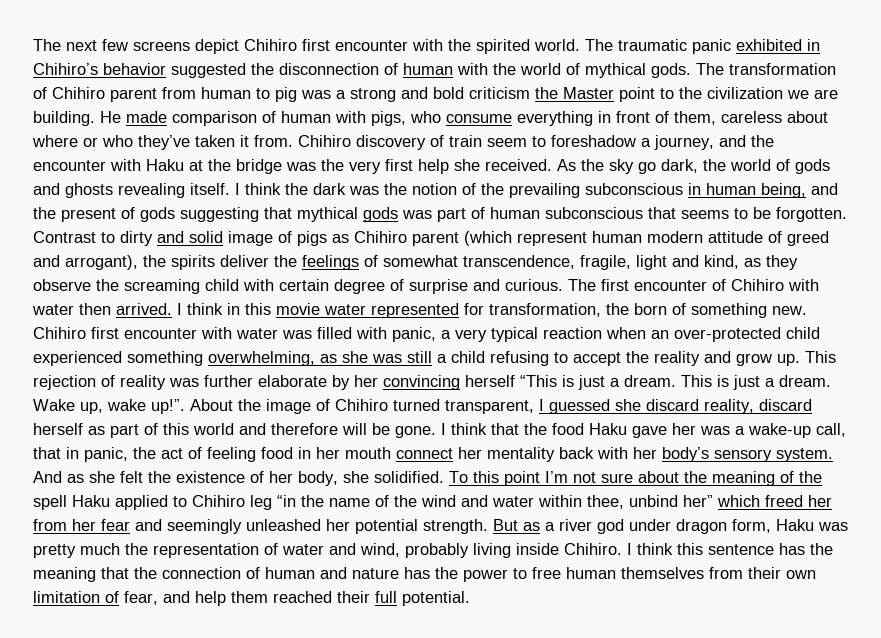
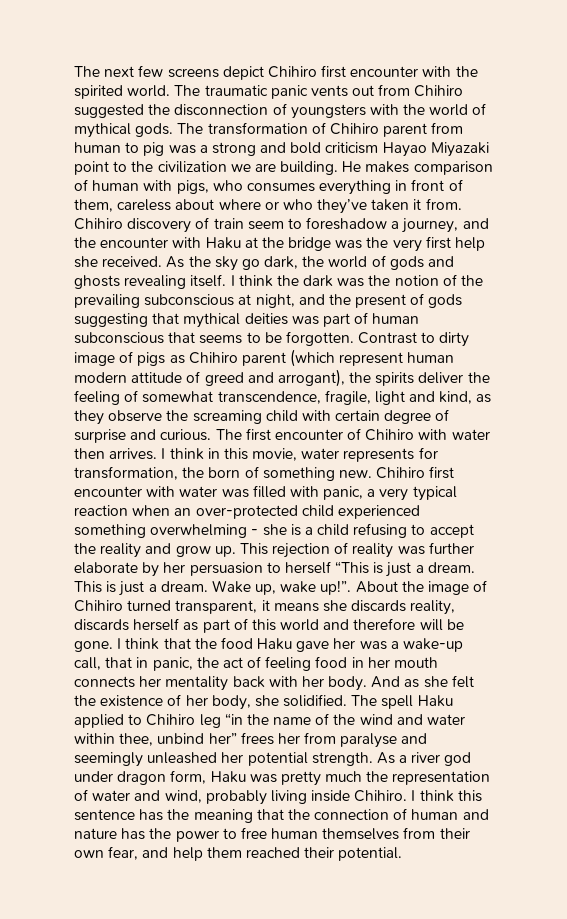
- The traumatic panic exhibited in Chihiro’s behavior suggested the disconnection of human with the world of mythical gods.
+ The traumatic panic vents out from Chihiro suggested the disconnection of youngsters with the world of mythical gods.
- The transformation of Chihiro parent from human to pig was a strong and bold criticism the Master point to the civilization we are building.
+ The transformation of Chihiro parent from human to pig was a strong and bold criticism Hayao Miyazaki point to the civilization we are building.
- He made comparison of human with pigs, who consume everything in front of them, careless about where or who they’ve taken it from.
+ He makes comparison of human with pigs, who consumes everything in front of them, careless about where or who they’ve taken it from.
- I think the dark was the notion of the prevailing subconscious in human being, and the present of gods suggesting that mythical gods was part of human subconscious that seems to be forgotten.
+ I think the dark was the notion of the prevailing subconscious at night, and the present of gods suggesting that mythical deities was part of human subconscious that seems to be forgotten.
- Contrast to dirty and solid image of pigs as Chihiro parent (which represent human modern attitude of greed and arrogant), the spirits deliver the feelings of somewhat transcendence, fragile, light and kind, as they observe the screaming child with certain degree of surprise and curious.
+ Contrast to dirty image of pigs as Chihiro parent (which represent human modern attitude of greed and arrogant), the spirits deliver the feeling of somewhat transcendence, fragile, light and kind, as they observe the screaming child with certain degree of surprise and curious.
- The first encounter of Chihiro with water then arrived.
+ The first encounter of Chihiro with water then arrives.
- I think in this movie water represented for transformation, the born of something new.
+ I think in this movie, water represents for transformation, the born of something new.
- Chihiro first encounter with water was filled with panic, a very typical reaction when an over-protected child experienced something overwhelming, as she was still a child refusing to accept the reality and grow up.
+ Chihiro first encounter with water was filled with panic, a very typical reaction when an over-protected child experienced something overwhelming - she is a child refusing to accept the reality and grow up.
- This rejection of reality was further elaborate by her convincing herself “This is just a dream.
+ This rejection of reality was further elaborate by her persuasion to herself “This is just a dream.
- About the image of Chihiro turned transparent, I guessed she discard reality, discard herself as part of this world and therefore will be gone.
+ About the image of Chihiro turned transparent, it means she discards reality, discards herself as part of this world and therefore will be gone.
- I think that the food Haku gave her was a wake-up call, that in panic, the act of feeling food in her mouth connect her mentality back with her body’s sensory system.
+ I think that the food Haku gave her was a wake-up call, that in panic, the act of feeling food in her mouth connects her mentality back with her body.
- To this point I’m not sure about the meaning of the spell Haku applied to Chihiro leg “in the name of the wind and water within thee, unbind her” which freed her from her fear and seemingly unleashed her potential strength.
+ The spell Haku applied to Chihiro leg “in the name of the wind and water within thee, unbind her” frees her from paralyse and seemingly unleashed her potential strength.
- But as a river god under dragon form, Haku was pretty much the representation of water and wind, probably living inside Chihiro.
+ As a river god under dragon form, Haku was pretty much the representation of water and wind, probably living inside Chihiro.
- I think this sentence has the meaning that the connection of human and nature has the power to free human themselves from their own limitation of fear, and help them reached their full potential.
+ I think this sentence has the meaning that the connection of human and nature has the power to free human themselves from their own fear, and help them reached their potential.

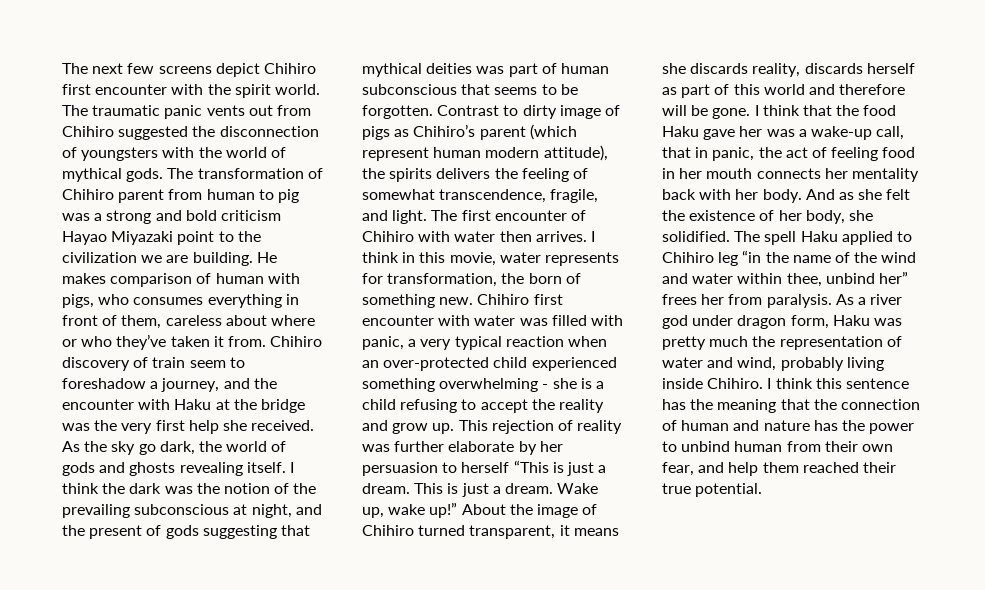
- The next few screens depict Chihiro first encounter with the spirited world.
+ The next few screens depict Chihiro first encounter with the spirit world.
- Contrast to dirty image of pigs as Chihiro parent (which represent human modern attitude of greed and arrogant), the spirits deliver the feeling of somewhat transcendence, fragile, light and kind, as they observe the screaming child with certain degree of surprise and curious.
+ Contrast to dirty image of pigs as Chihiro’s parent (which represent human modern attitude), the spirits delivers the feeling of somewhat transcendence, fragile, and light.
- Wake up, wake up!”.
+ Wake up, wake up!”
- The spell Haku applied to Chihiro leg “in the name of the wind and water within thee, unbind her” frees her from paralyse and seemingly unleashed her potential strength.
+ The spell Haku applied to Chihiro leg “in the name of the wind and water within thee, unbind her” frees her from paralysis.
- I think this sentence has the meaning that the connection of human and nature has the power to free human themselves from their own fear, and help them reached their potential.
+ I think this sentence has the meaning that the connection of human and nature has the power to unbind human from their own fear, and help them reached their true potential.

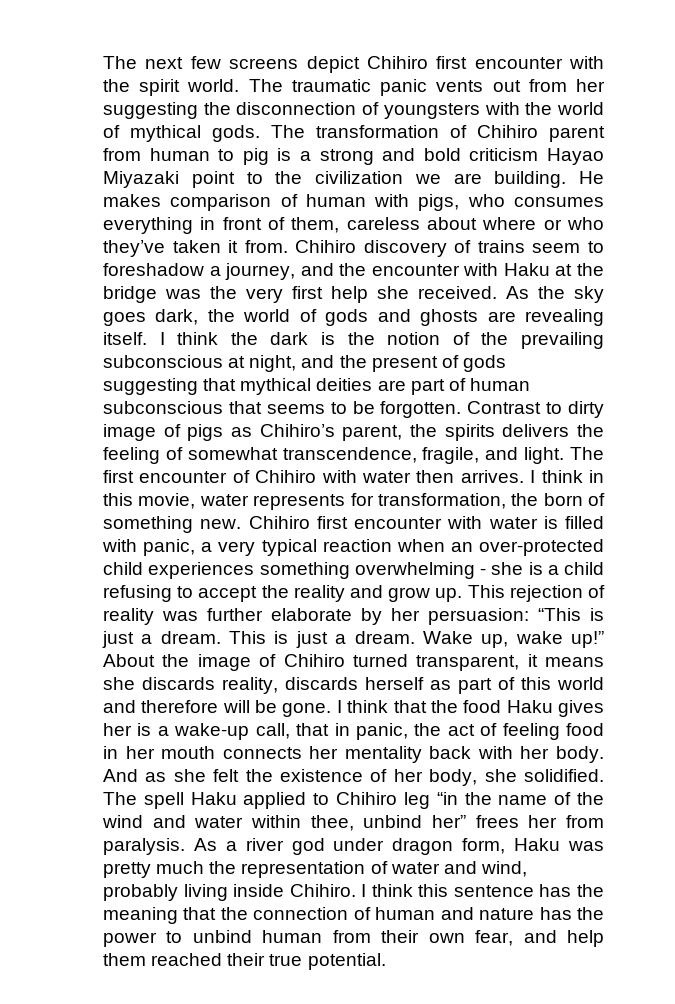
- The traumatic panic vents out from Chihiro suggested the disconnection of youngsters with the world of mythical gods.
+ The traumatic panic vents out from her suggesting the disconnection of youngsters with the world of mythical gods.
- The transformation of Chihiro parent from human to pig was a strong and bold criticism Hayao Miyazaki point to the civilization we are building.
+ The transformation of Chihiro parent from human to pig is a strong and bold criticism Hayao Miyazaki point to the civilization we are building.
- Chihiro discovery of train seem to foreshadow a journey, and the encounter with Haku at the bridge was the very first help she received.
+ Chihiro discovery of trains seem to foreshadow a journey, and the encounter with Haku at the bridge was the very first help she received.
- As the sky go dark, the world of gods and ghosts revealing itself.
+ As the sky goes dark, the world of gods and ghosts are revealing itself.
- I think the dark was the notion of the prevailing subconscious at night, and the present of gods suggesting that mythical deities was part of human subconscious that seems to be forgotten.
+ I think the dark is the notion of the prevailing subconscious at night, and the present of gods suggesting that mythical deities are part of human subconscious that seems to be forgotten.
- Contrast to dirty image of pigs as Chihiro’s parent (which represent human modern attitude), the spirits delivers the feeling of somewhat transcendence, fragile, and light.
+ Contrast to dirty image of pigs as Chihiro’s parent, the spirits delivers the feeling of somewhat transcendence, fragile, and light.
- Chihiro first encounter with water was filled with panic, a very typical reaction when an over-protected child experienced something overwhelming - she is a child refusing to accept the reality and grow up.
+ Chihiro first encounter with water is filled with panic, a very typical reaction when an over-protected child experiences something overwhelming - she is a child refusing to accept the reality and grow up.
- This rejection of reality was further elaborate by her persuasion to herself “This is just a dream.
+ This rejection of reality was further elaborate by her persuasion: “This is just a dream.
- I think that the food Haku gave her was a wake-up call, that in panic, the act of feeling food in her mouth connects her mentality back with her body.
+ I think that the food Haku gives her is a wake-up call, that in panic, the act of feeling food in her mouth connects her mentality back with her body.

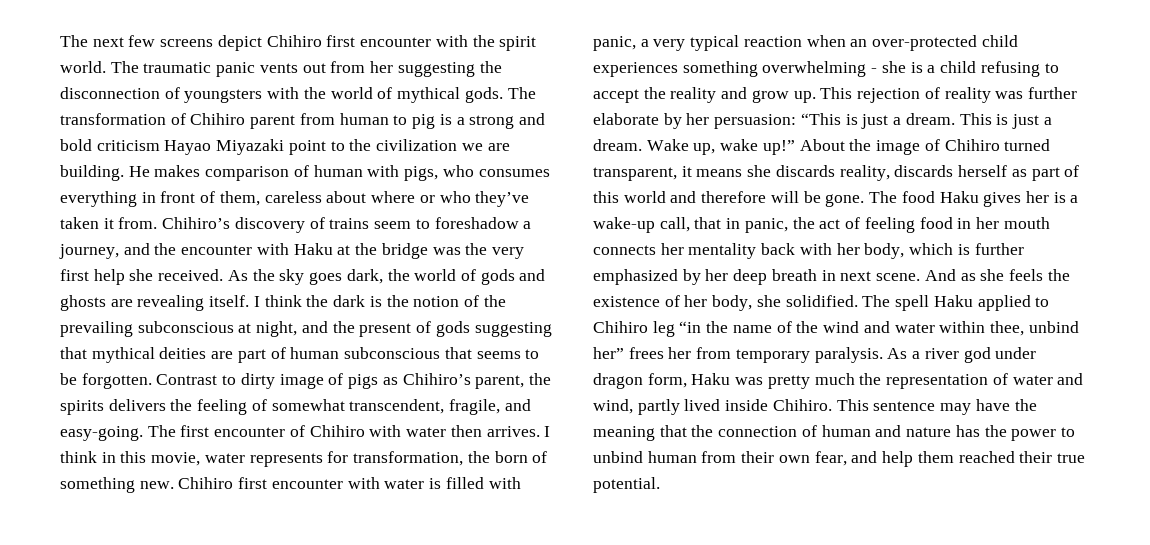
- Chihiro discovery of trains seem to foreshadow a journey, and the encounter with Haku at the bridge was the very first help she received.
+ Chihiro’s discovery of trains seem to foreshadow a journey, and the encounter with Haku at the bridge was the very first help she received.
- Contrast to dirty image of pigs as Chihiro’s parent, the spirits delivers the feeling of somewhat transcendence, fragile, and light.
+ Contrast to dirty image of pigs as Chihiro’s parent, the spirits delivers the feeling of somewhat transcendent, fragile, and easy-going.
- I think that the food Haku gives her is a wake-up call, that in panic, the act of feeling food in her mouth connects her mentality back with her body.
+ The food Haku gives her is a wake-up call, that in panic, the act of feeling food in her mouth connects her mentality back with her body, which is further emphasized by her deep breath in next scene.
- And as she felt the existence of her body, she solidified.
+ And as she feels the existence of her body, she solidified.
- The spell Haku applied to Chihiro leg “in the name of the wind and water within thee, unbind her” frees her from paralysis.
+ The spell Haku applied to Chihiro leg “in the name of the wind and water within thee, unbind her” frees her from temporary paralysis.
- As a river god under dragon form, Haku was pretty much the representation of water and wind, probably living inside Chihiro. I think this sentence has the meaning that the connection of human and nature has the power to unbind human from their own fear, and help them reached their true potential.
+ As a river god under dragon form, Haku was pretty much the representation of water and wind, partly lived inside Chihiro. This sentence may have the meaning that the connection of human and nature has the power to unbind human from their own fear, and help them reached their true potential.

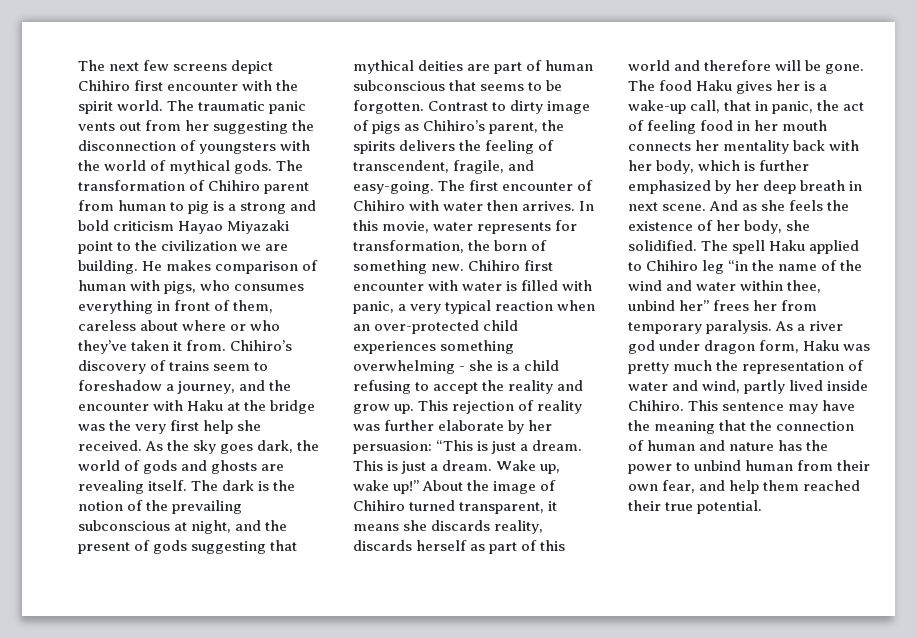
- I think the dark is the notion of the prevailing subconscious at night, and the present of gods suggesting that mythical deities are part of human subconscious that seems to be forgotten.
+ The dark is the notion of the prevailing subconscious at night, and the present of gods suggesting that mythical deities are part of human subconscious that seems to be forgotten.
- Contrast to dirty image of pigs as Chihiro’s parent, the spirits delivers the feeling of somewhat transcendent, fragile, and easy-going.
+ Contrast to dirty image of pigs as Chihiro’s parent, the spirits delivers the feeling of transcendent, fragile, and easy-going.
- I think in this movie, water represents for transformation, the born of something new.
+ In this movie, water represents for transformation, the born of something new.

